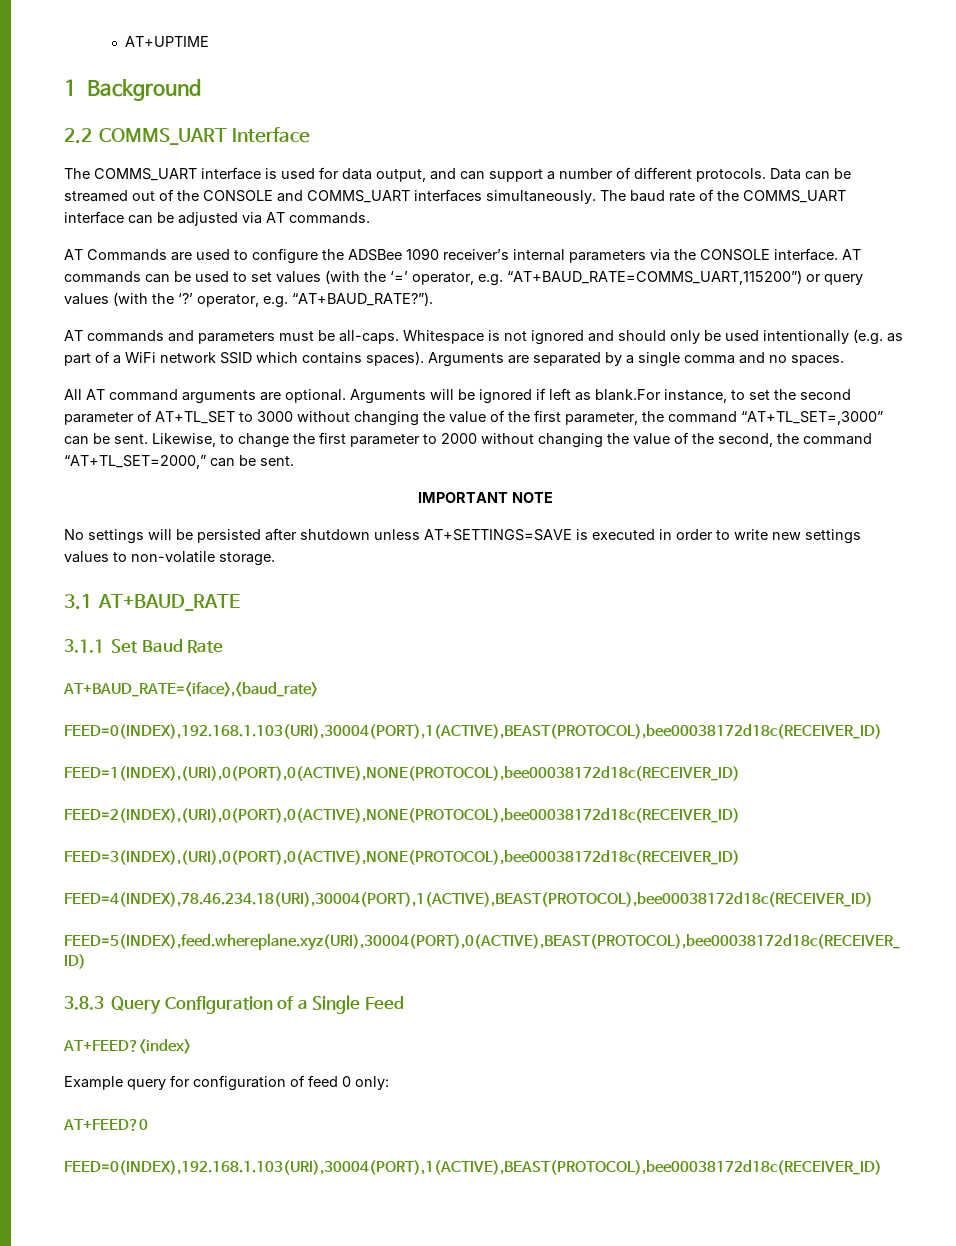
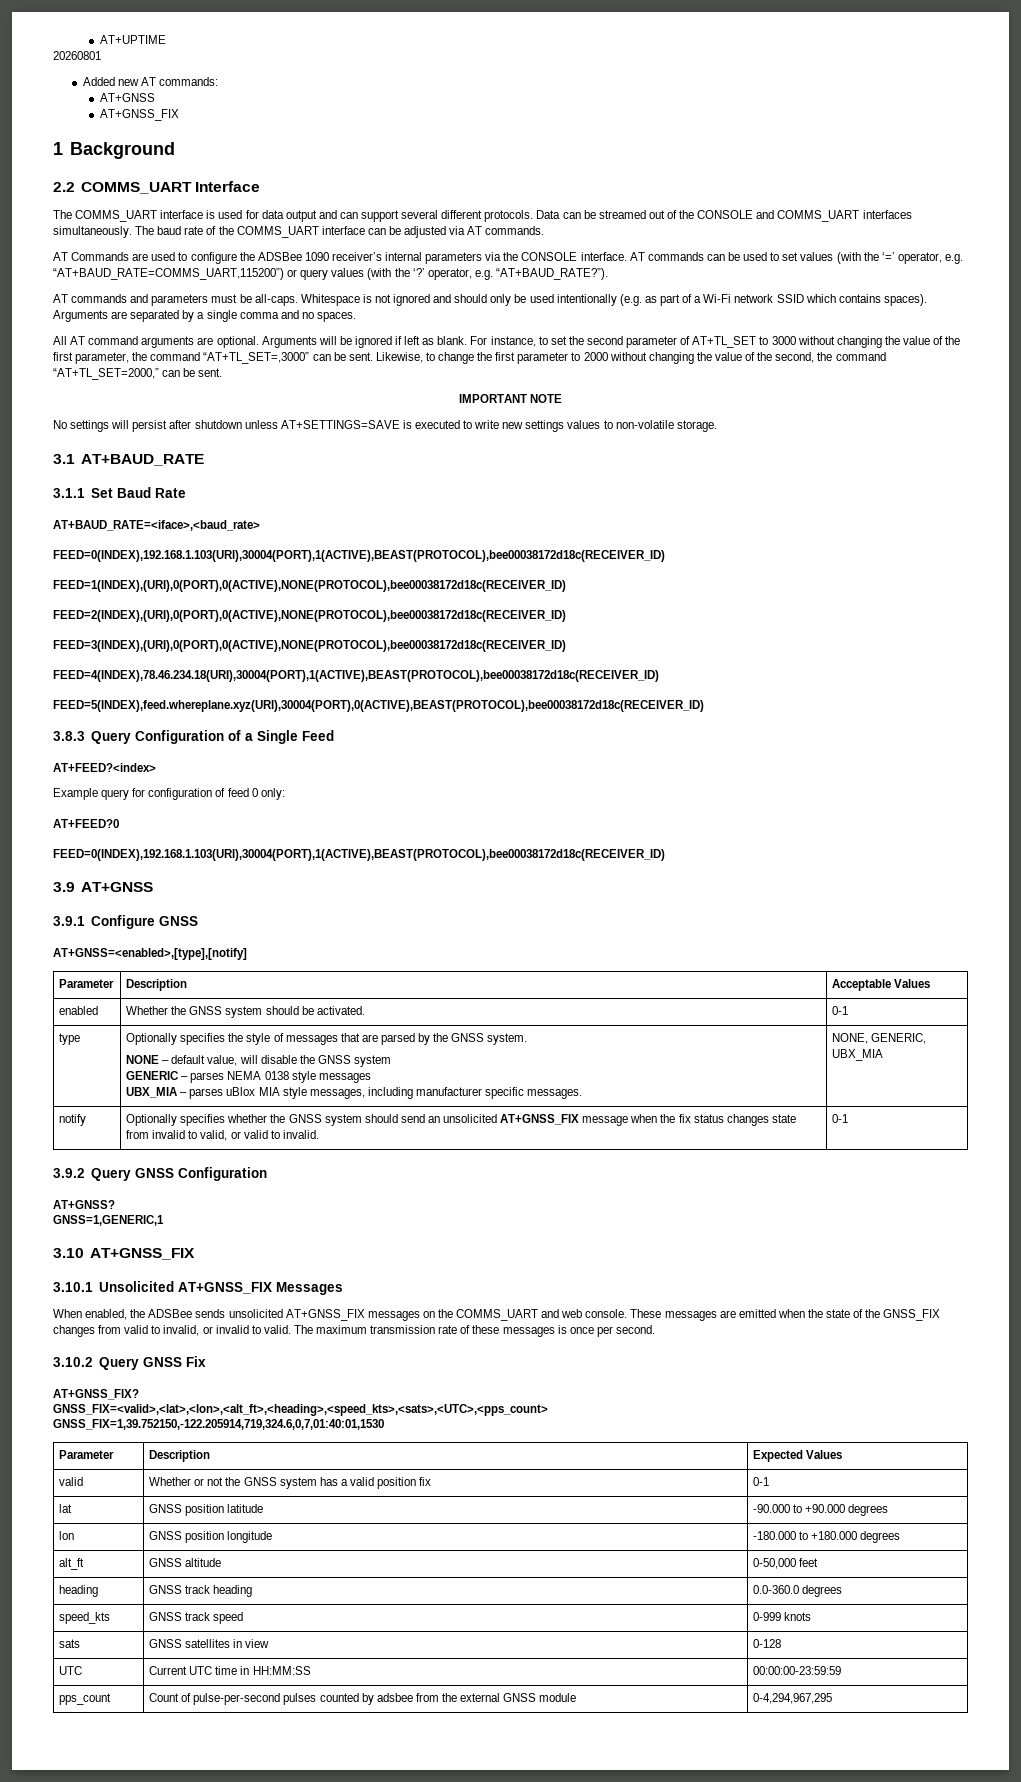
+ 20260801
+ Added new AT commands:
+ AT+GNSS
+ AT+GNSS_FIX
- The COMMS_UART interface is used for data output, and can support a number of different protocols.
+ The COMMS_UART interface is used for data output and can support several different protocols.
- Whitespace is not ignored and should only be used intentionally (e.g. as part of a WiFi network SSID which contains spaces).
+ Whitespace is not ignored and should only be used intentionally (e.g. as part of a Wi-Fi network SSID which contains spaces).
- Arguments will be ignored if left as blank.For instance, to set the second parameter of AT+TL_SET to 3000 without changing the value of the first parameter, the command “AT+TL_SET=,3000” can be sent.
+ Arguments will be ignored if left as blank. For instance, to set the second parameter of AT+TL_SET to 3000 without changing the value of the first parameter, the command “AT+TL_SET=,3000” can be sent.
- No settings will be persisted after shutdown unless AT+SETTINGS=SAVE is executed in order to write new settings values to non-volatile storage.
+ No settings will persist after shutdown unless AT+SETTINGS=SAVE is executed to write new settings values to non-volatile storage.
+ 3.9 AT+GNSS
+ 3.9.1 Configure GNSS
+ AT+GNSS=<enabled>,[type],[notify]
+ Parameter | Description | Acceptable Values
+ enabled | Whether the GNSS system should be activated. | 0-1
+ type | Optionally specifies the style of messages that are parsed by the GNSS system.
+ NONE – default value, will disable the GNSS system
+ GENERIC – parses NEMA 0138 style messages
+ UBX_MIA – parses uBlox MIA style messages, including manufacturer specific messages. | NONE, GENERIC, UBX_MIA
+ notify | Optionally specifies whether the GNSS system should send an unsolicited AT+GNSS_FIX message when the fix status changes state from invalid to valid, or valid to invalid. | 0-1
+ 3.9.2 Query GNSS Configuration
+ AT+GNSS?
+ GNSS=1,GENERIC,1
+ 3.10 AT+GNSS_FIX
+ 3.10.1 Unsolicited AT+GNSS_FIX Messages
+ When enabled, the ADSBee sends unsolicited AT+GNSS_FIX messages on the COMMS_UART and web console. These messages are emitted when the state of the GNSS_FIX changes from valid to invalid, or invalid to valid. The maximum transmission rate of these messages is once per second.
+ 3.10.2 Query GNSS Fix
+ AT+GNSS_FIX?
+ GNSS_FIX=<valid>,<lat>,<lon>,<alt_ft>,<heading>,<speed_kts>,<sats>,<UTC>,<pps_count>
+ GNSS_FIX=1,39.752150,-122.205914,719,324.6,0,7,01:40:01,1530
+ Parameter | Description | Expected Values
+ valid | Whether or not the GNSS system has a valid position fix | 0-1
+ lat | GNSS position latitude | -90.000 to +90.000 degrees
+ lon | GNSS position longitude | -180.000 to +180.000 degrees
+ alt_ft | GNSS altitude | 0-50,000 feet
+ heading | GNSS track heading | 0.0-360.0 degrees
+ speed_kts | GNSS track speed | 0-999 knots
+ sats | GNSS satellites in view | 0-128
+ UTC | Current UTC time in HH:MM:SS | 00:00:00-23:59:59
+ pps_count | Count of pulse-per-second pulses counted by adsbee from the external GNSS module | 0-4,294,967,295

